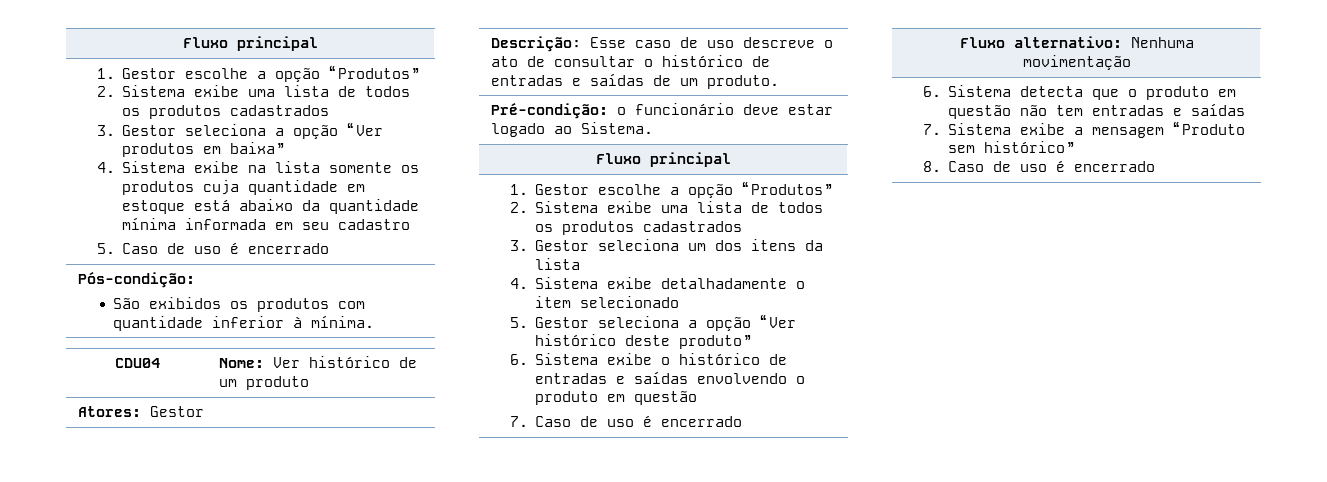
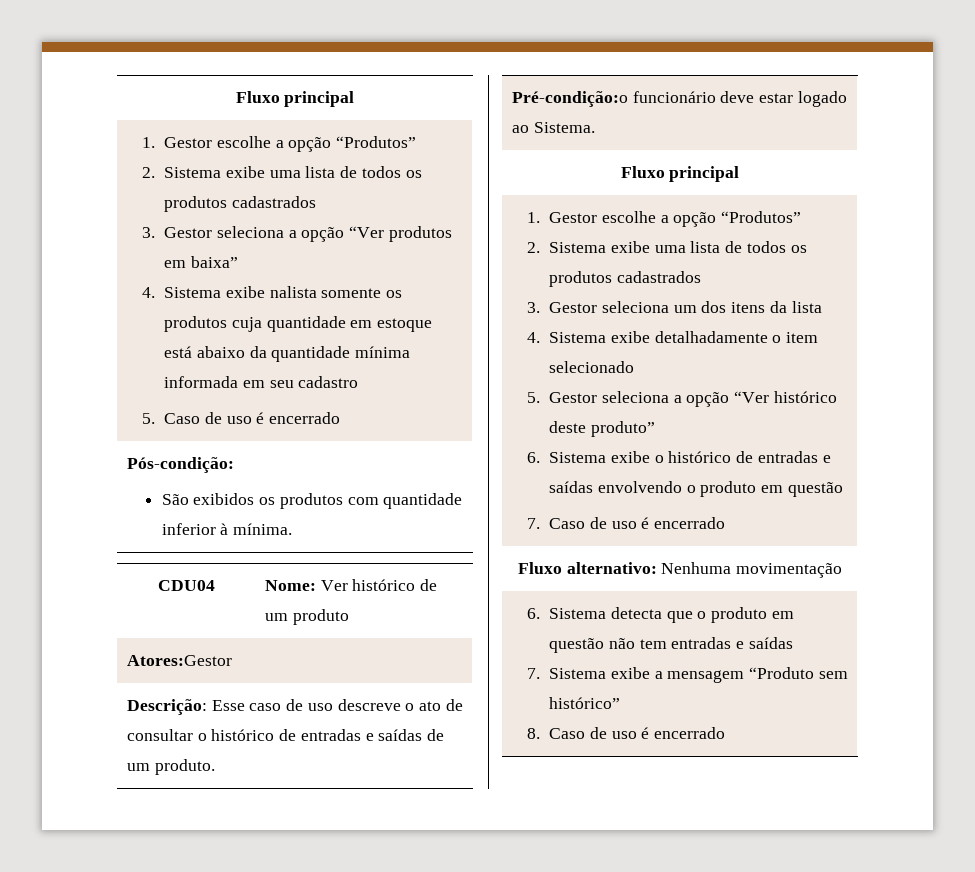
- 4. Sistema exibe na lista somente os produtos cuja quantidade em estoque está abaixo da quantidade mínima informada em seu cadastro
+ 4. Sistema exibe nalista somente os produtos cuja quantidade em estoque está abaixo da quantidade mínima informada em seu cadastro
- Atores: Gestor
+ Atores:Gestor
- Pré-condição: o funcionário deve estar logado ao Sistema.
+ Pré-condição:o funcionário deve estar logado ao Sistema.

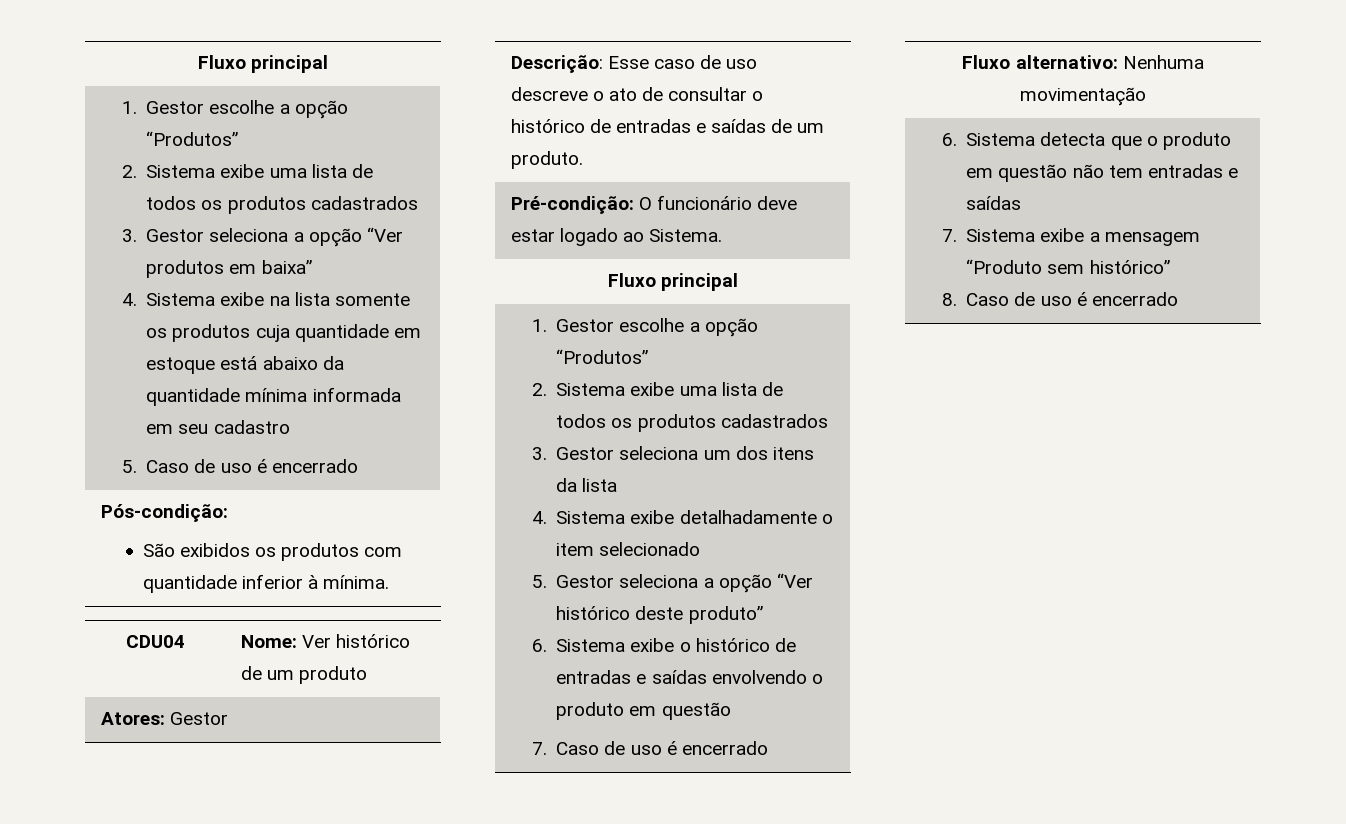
- 4. Sistema exibe nalista somente os produtos cuja quantidade em estoque está abaixo da quantidade mínima informada em seu cadastro
+ 4. Sistema exibe na lista somente os produtos cuja quantidade em estoque está abaixo da quantidade mínima informada em seu cadastro
- Atores:Gestor
+ Atores: Gestor
- Pré-condição:o funcionário deve estar logado ao Sistema.
+ Pré-condição: O funcionário deve estar logado ao Sistema.

